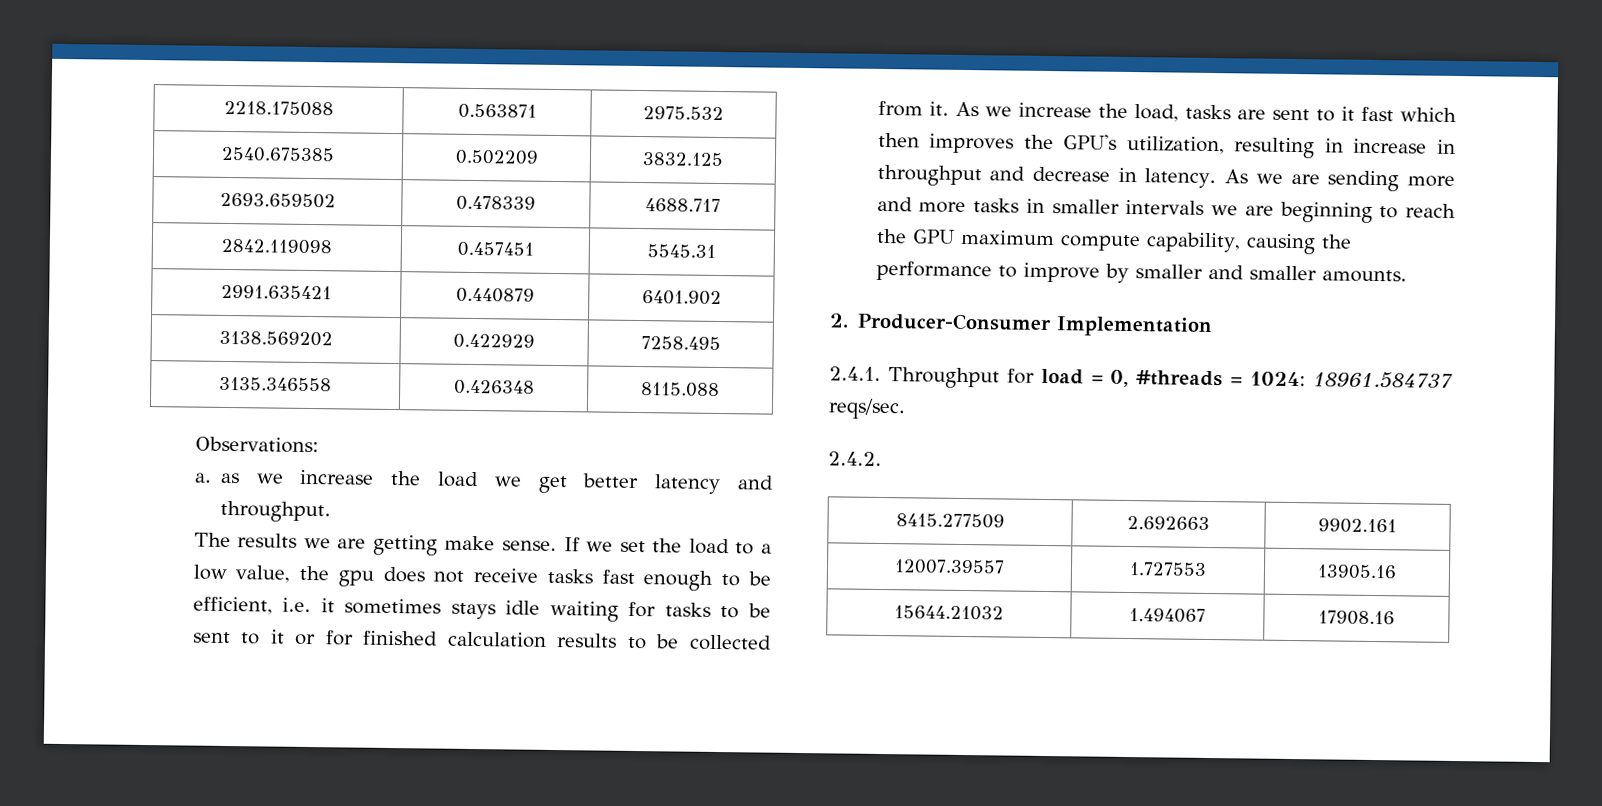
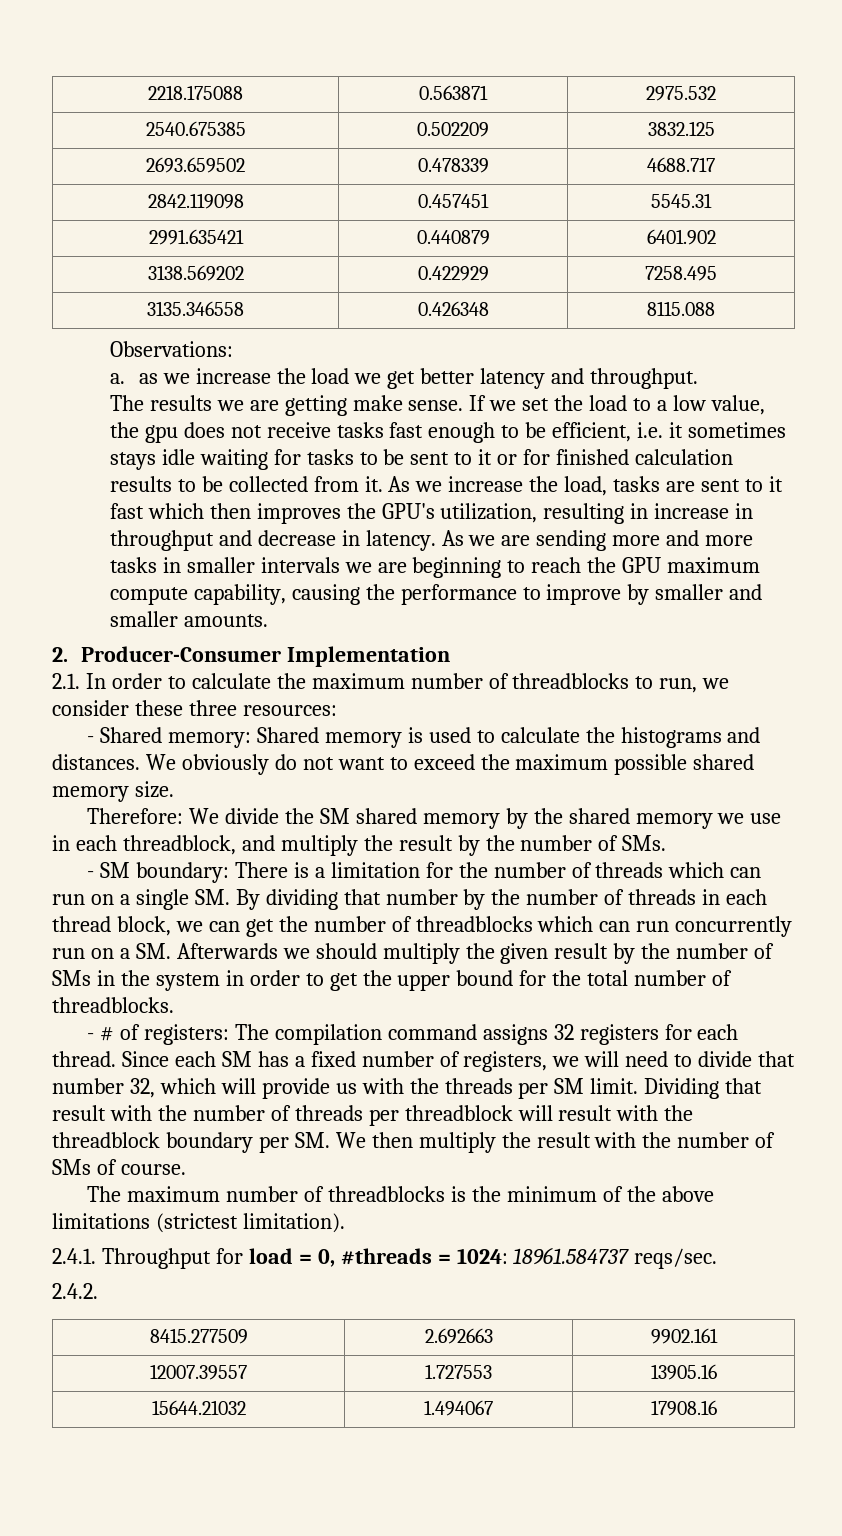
+ 2.1. In order to calculate the maximum number of threadblocks to run, we consider these three resources:
+ - Shared memory: Shared memory is used to calculate the histograms and distances. We obviously do not want to exceed the maximum possible shared memory size.
+ Therefore: We divide the SM shared memory by the shared memory we use in each threadblock, and multiply the result by the number of SMs.
+ - SM boundary: There is a limitation for the number of threads which can run on a single SM. By dividing that number by the number of threads in each thread block, we can get the number of threadblocks which can run concurrently run on a SM. Afterwards we should multiply the given result by the number of SMs in the system in order to get the upper bound for the total number of threadblocks.
+ - # of registers: The compilation command assigns 32 registers for each thread. Since each SM has a fixed number of registers, we will need to divide that number 32, which will provide us with the threads per SM limit. Dividing that result with the number of threads per threadblock will result with the threadblock boundary per SM. We then multiply the result with the number of SMs of course.
+ The maximum number of threadblocks is the minimum of the above limitations (strictest limitation).

